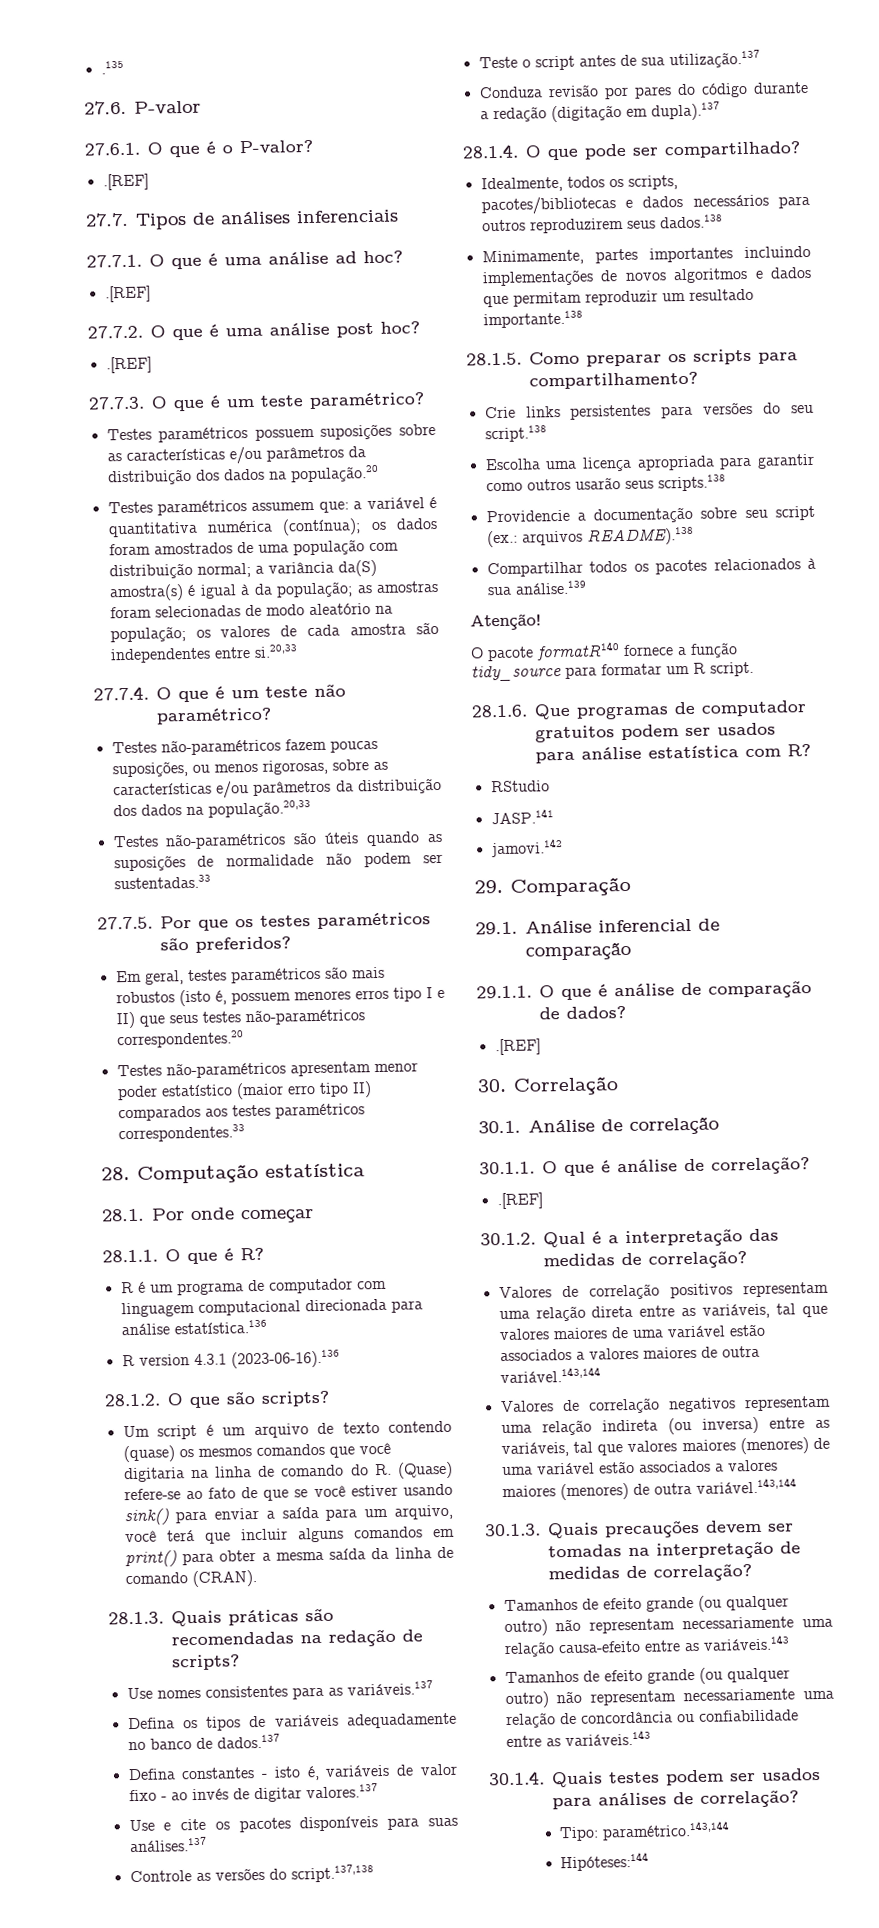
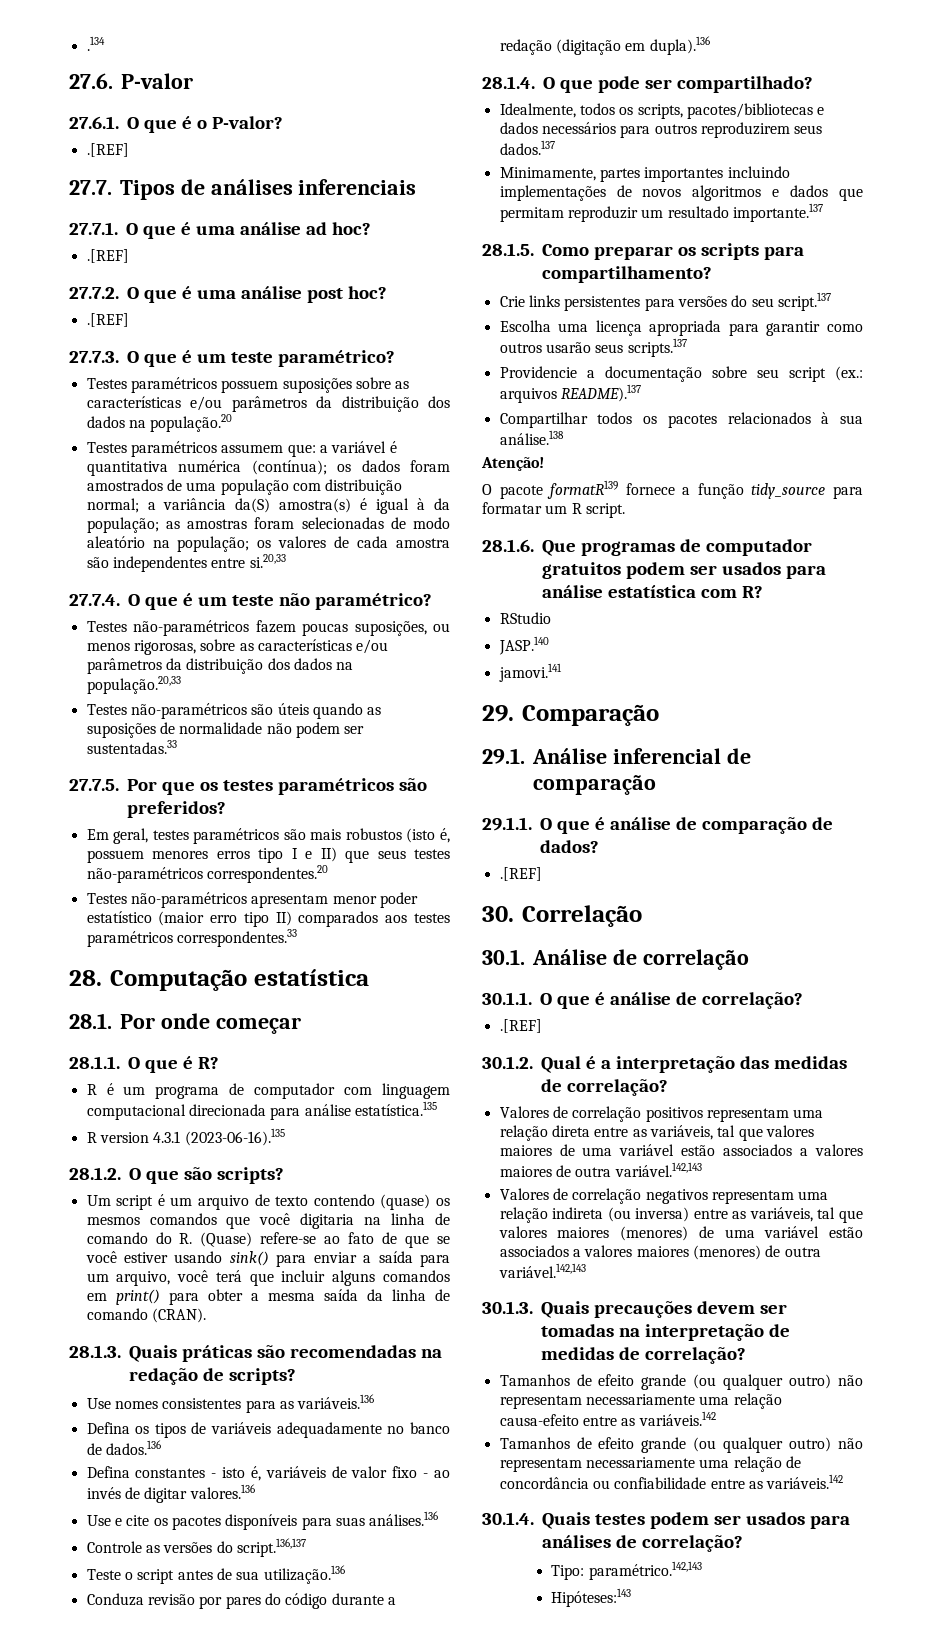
- .135
+ .134
- R é um programa de computador com linguagem computacional direcionada para análise estatística.136
+ R é um programa de computador com linguagem computacional direcionada para análise estatística.135
- R version 4.3.1 (2023-06-16).136
+ R version 4.3.1 (2023-06-16).135
- Use nomes consistentes para as variáveis.137
+ Use nomes consistentes para as variáveis.136
- Defina os tipos de variáveis adequadamente no banco de dados.137
+ Defina os tipos de variáveis adequadamente no banco de dados.136
- Defina constantes - isto é, variáveis de valor fixo - ao invés de digitar valores.137
+ Defina constantes - isto é, variáveis de valor fixo - ao invés de digitar valores.136
- Use e cite os pacotes disponíveis para suas análises.137
+ Use e cite os pacotes disponíveis para suas análises.136
- Controle as versões do script.137,138
+ Controle as versões do script.136,137
- Teste o script antes de sua utilização.137
+ Teste o script antes de sua utilização.136
- Conduza revisão por pares do código durante a redação (digitação em dupla).137
+ Conduza revisão por pares do código durante a redação (digitação em dupla).136
- Idealmente, todos os scripts, pacotes/bibliotecas e dados necessários para outros reproduzirem seus dados.138
+ Idealmente, todos os scripts, pacotes/bibliotecas e dados necessários para outros reproduzirem seus dados.137
- Minimamente, partes importantes incluindo implementações de novos algoritmos e dados que permitam reproduzir um resultado importante.138
+ Minimamente, partes importantes incluindo implementações de novos algoritmos e dados que permitam reproduzir um resultado importante.137
- Crie links persistentes para versões do seu script.138
+ Crie links persistentes para versões do seu script.137
- Escolha uma licença apropriada para garantir como outros usarão seus scripts.138
+ Escolha uma licença apropriada para garantir como outros usarão seus scripts.137
- Providencie a documentação sobre seu script (ex.: arquivos README).138
+ Providencie a documentação sobre seu script (ex.: arquivos README).137
- Compartilhar todos os pacotes relacionados à sua análise.139
+ Compartilhar todos os pacotes relacionados à sua análise.138
- O pacote formatR140 fornece a função tidy_source para formatar um R script.
+ O pacote formatR139 fornece a função tidy_source para formatar um R script.
- JASP.141
- jamovi.142
+ JASP.140
+ jamovi.141
- Valores de correlação positivos representam uma relação direta entre as variáveis, tal que valores maiores de uma variável estão associados a valores maiores de outra variável.143,144
+ Valores de correlação positivos representam uma relação direta entre as variáveis, tal que valores maiores de uma variável estão associados a valores maiores de outra variável.142,143
- Valores de correlação negativos representam uma relação indireta (ou inversa) entre as variáveis, tal que valores maiores (menores) de uma variável estão associados a valores maiores (menores) de outra variável.143,144
+ Valores de correlação negativos representam uma relação indireta (ou inversa) entre as variáveis, tal que valores maiores (menores) de uma variável estão associados a valores maiores (menores) de outra variável.142,143
- Tamanhos de efeito grande (ou qualquer outro) não representam necessariamente uma relação causa-efeito entre as variáveis.143
+ Tamanhos de efeito grande (ou qualquer outro) não representam necessariamente uma relação causa-efeito entre as variáveis.142
- Tamanhos de efeito grande (ou qualquer outro) não representam necessariamente uma relação de concordância ou confiabilidade entre as variáveis.143
+ Tamanhos de efeito grande (ou qualquer outro) não representam necessariamente uma relação de concordância ou confiabilidade entre as variáveis.142
- Tipo: paramétrico.143,144
- Hipóteses:144
+ Tipo: paramétrico.142,143
+ Hipóteses:143

